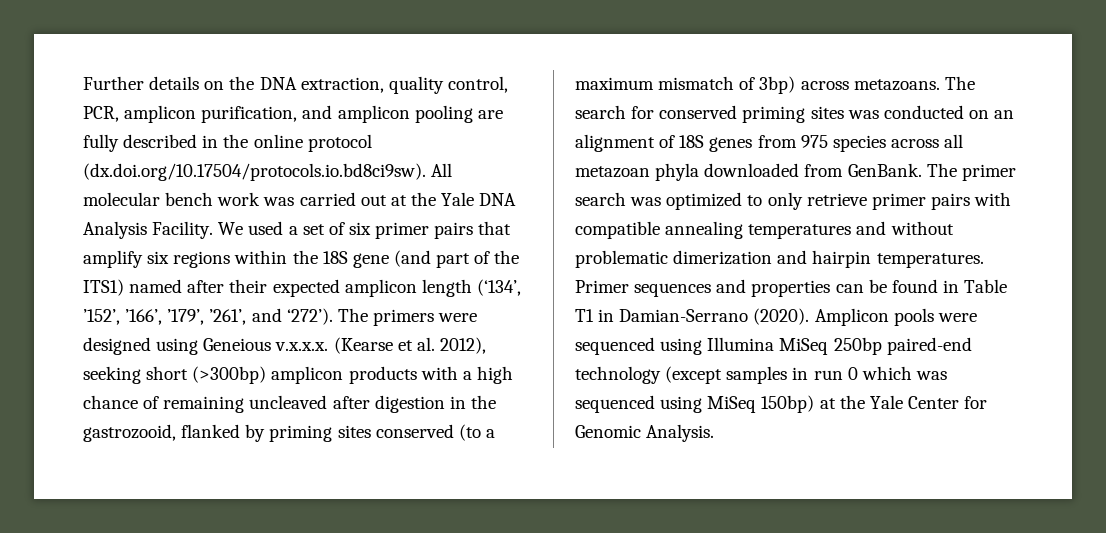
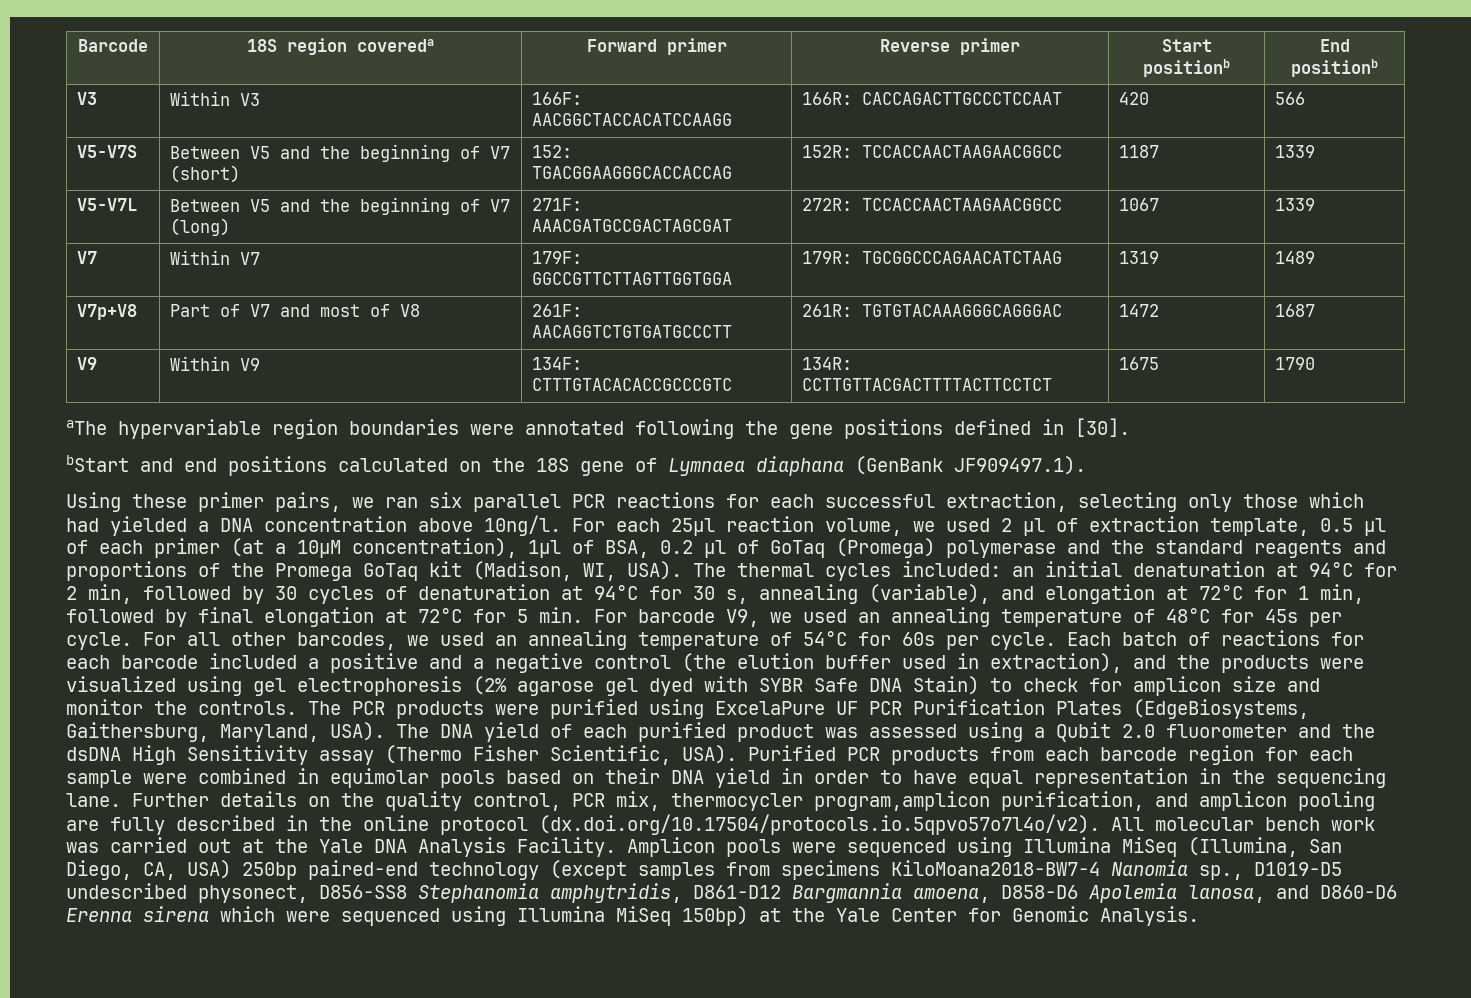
- Further details on the DNA extraction, quality control, PCR, amplicon purification, and amplicon pooling are fully described in the online protocol (dx.doi.org/10.17504/protocols.io.bd8ci9sw). All molecular bench work was carried out at the Yale DNA Analysis Facility.
+ Barcode | 18S region covereda | Forward primer | Reverse primer | Start positionb | End positionb
+ V3 | Within V3 | 166F: AACGGCTACCACATCCAAGG | 166R: CACCAGACTTGCCCTCCAAT | 420 | 566
+ V5-V7S | Between V5 and the beginning of V7 (short) | 152: TGACGGAAGGGCACCACCAG | 152R: TCCACCAACTAAGAACGGCC | 1187 | 1339
+ V5-V7L | Between V5 and the beginning of V7 (long) | 271F: AAACGATGCCGACTAGCGAT | 272R: TCCACCAACTAAGAACGGCC | 1067 | 1339
+ V7 | Within V7 | 179F: GGCCGTTCTTAGTTGGTGGA | 179R: TGCGGCCCAGAACATCTAAG | 1319 | 1489
+ V7p+V8 | Part of V7 and most of V8 | 261F: AACAGGTCTGTGATGCCCTT | 261R: TGTGTACAAAGGGCAGGGAC | 1472 | 1687
+ V9 | Within V9 | 134F: CTTTGTACACACCGCCCGTC | 134R: CCTTGTTACGACTTTTACTTCCTCT | 1675 | 1790
+ aThe hypervariable region boundaries were annotated following the gene positions defined in [30].
+ bStart and end positions calculated on the 18S gene of Lymnaea diaphana (GenBank JF909497.1).
+ Using these primer pairs, we ran six parallel PCR reactions for each successful extraction, selecting only those which had yielded a DNA concentration above 10ng/l. For each 25µl reaction volume, we used 2 µl of extraction template, 0.5 µl of each primer (at a 10µM concentration), 1µl of BSA, 0.2 µl of GoTaq (Promega) polymerase and the standard reagents and proportions of the Promega GoTaq kit (Madison, WI, USA). The thermal cycles included: an initial denaturation at 94°C for 2 min, followed by 30 cycles of denaturation at 94°C for 30 s, annealing (variable), and elongation at 72°C for 1 min, followed by final elongation at 72°C for 5 min. For barcode V9, we used an annealing temperature of 48°C for 45s per cycle. For all other barcodes, we used an annealing temperature of 54°C for 60s per cycle. Each batch of reactions for each barcode included a positive and a negative control (the elution buffer used in extraction), and the products were visualized using gel electrophoresis (2% agarose gel dyed with SYBR Safe DNA Stain) to check for amplicon size and monitor the controls. The PCR products were purified using ExcelaPure UF PCR Purification Plates (EdgeBiosystems, Gaithersburg, Maryland, USA). The DNA yield of each purified product was assessed using a Qubit 2.0 fluorometer and the dsDNA High Sensitivity assay (Thermo Fisher Scientific, USA). Purified PCR products from each barcode region for each sample were combined in equimolar pools based on their DNA yield in order to have equal representation in the sequencing lane. Further details on the quality control, PCR mix, thermocycler program,amplicon purification, and amplicon pooling are fully described in the online protocol (dx.doi.org/10.17504/protocols.io.5qpvo57o7l4o/v2). All molecular bench work was carried out at the Yale DNA Analysis Facility.
- We used a set of six primer pairs that amplify six regions within the 18S gene (and part of the ITS1) named after their expected amplicon length (‘134’, ’152’, ’166’, ’179’, ’261’, and ‘272’). The primers were designed using Geneious v.x.x.x. (Kearse et al. 2012), seeking short (>300bp) amplicon products with a high chance of remaining uncleaved after digestion in the gastrozooid, flanked by priming sites conserved (to a maximum mismatch of 3bp) across metazoans. The search for conserved priming sites was conducted on an alignment of 18S genes from 975 species across all metazoan phyla downloaded from GenBank. The primer search was optimized to only retrieve primer pairs with compatible annealing temperatures and without problematic dimerization and hairpin temperatures. Primer sequences and properties can be found in Table T1 in Damian-Serrano (2020).
- Amplicon pools were sequenced using Illumina MiSeq 250bp paired-end technology (except samples in run 0 which was sequenced using MiSeq 150bp) at the Yale Center for Genomic Analysis.
+ Amplicon pools were sequenced using Illumina MiSeq (Illumina, San Diego, CA, USA) 250bp paired-end technology (except samples from specimens KiloMoana2018-BW7-4 Nanomia sp., D1019-D5 undescribed physonect, D856-SS8 Stephanomia amphytridis, D861-D12 Bargmannia amoena, D858-D6 Apolemia lanosa, and D860-D6 Erenna sirena which were sequenced using Illumina MiSeq 150bp) at the Yale Center for Genomic Analysis.

